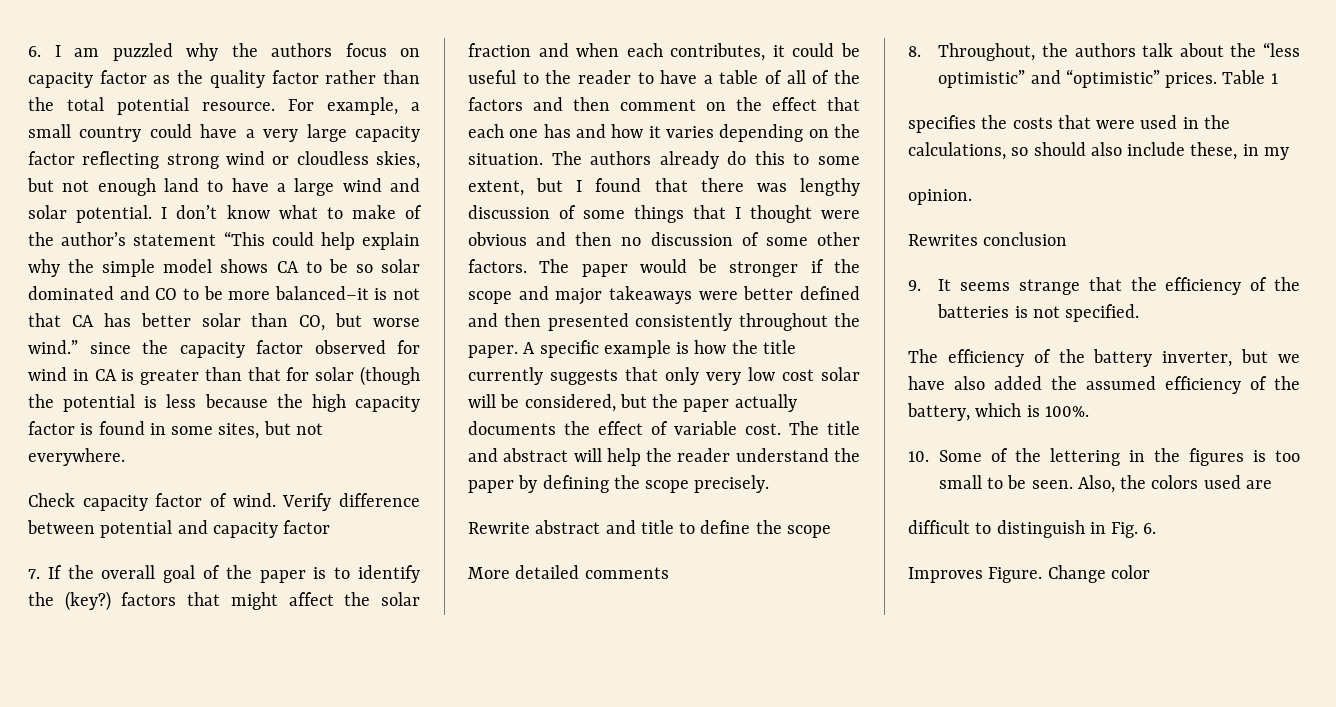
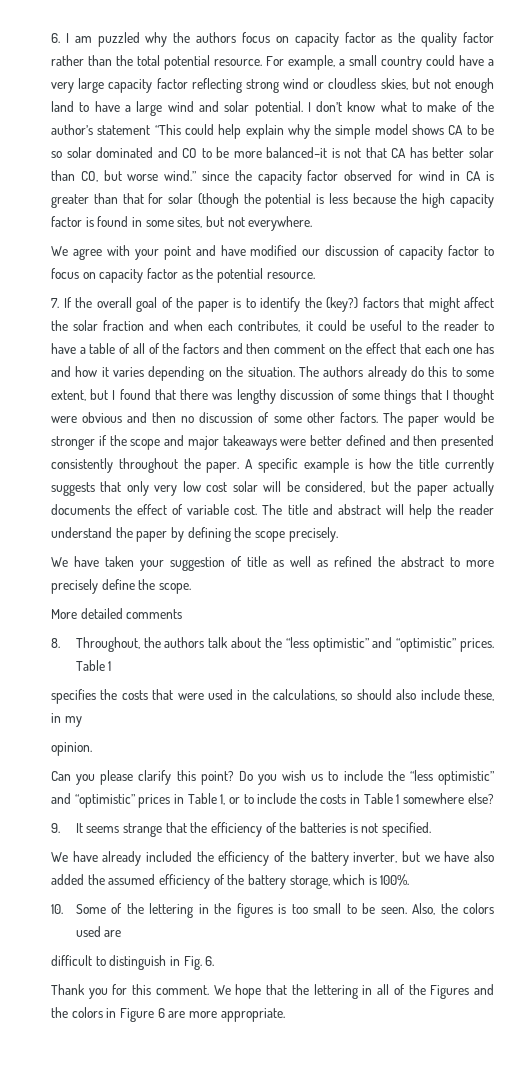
- Check capacity factor of wind. Verify difference between potential and capacity factor
+ We agree with your point and have modified our discussion of capacity factor to focus on capacity factor as the potential resource.
- Rewrite abstract and title to define the scope
+ We have taken your suggestion of title as well as refined the abstract to more precisely define the scope.
- Rewrites conclusion
+ Can you please clarify this point? Do you wish us to include the “less optimistic” and “optimistic” prices in Table 1, or to include the costs in Table 1 somewhere else?
- The efficiency of the battery inverter, but we have also added the assumed efficiency of the battery, which is 100%.
+ We have already included the efficiency of the battery inverter, but we have also added the assumed efficiency of the battery storage, which is 100%.
- Improves Figure. Change color
+ Thank you for this comment. We hope that the lettering in all of the Figures and the colors in Figure 6 are more appropriate.

